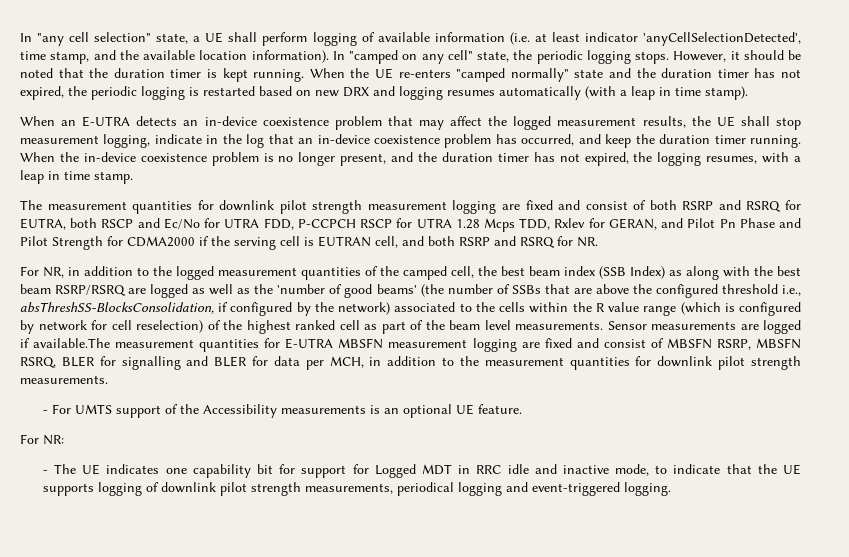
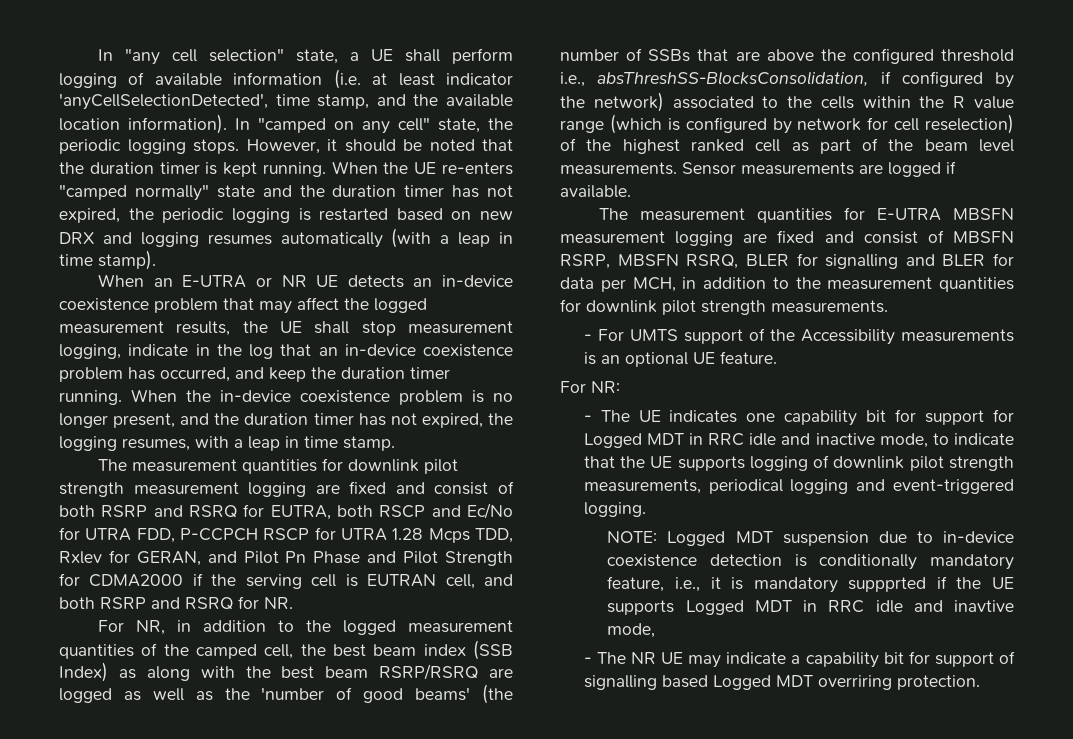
- When an E-UTRA detects an in-device coexistence problem that may affect the logged measurement results, the UE shall stop measurement logging, indicate in the log that an in-device coexistence problem has occurred, and keep the duration timer running.
+ When an E-UTRA or NR UE detects an in-device coexistence problem that may affect the logged measurement results, the UE shall stop measurement logging, indicate in the log that an in-device coexistence problem has occurred, and keep the duration timer running.
- Sensor measurements are logged if available.The measurement quantities for E-UTRA MBSFN measurement logging are fixed and consist of MBSFN RSRP, MBSFN RSRQ, BLER for signalling and BLER for data per MCH, in addition to the measurement quantities for downlink pilot strength measurements.
+ Sensor measurements are logged if available.
+ The measurement quantities for E-UTRA MBSFN measurement logging are fixed and consist of MBSFN RSRP, MBSFN RSRQ, BLER for signalling and BLER for data per MCH, in addition to the measurement quantities for downlink pilot strength measurements.
+ NOTE: Logged MDT suspension due to in-device coexistence detection is conditionally mandatory feature, i.e., it is mandatory suppprted if the UE supports Logged MDT in RRC idle and inavtive mode,
+ - The NR UE may indicate a capability bit for support of signalling based Logged MDT overriring protection.

